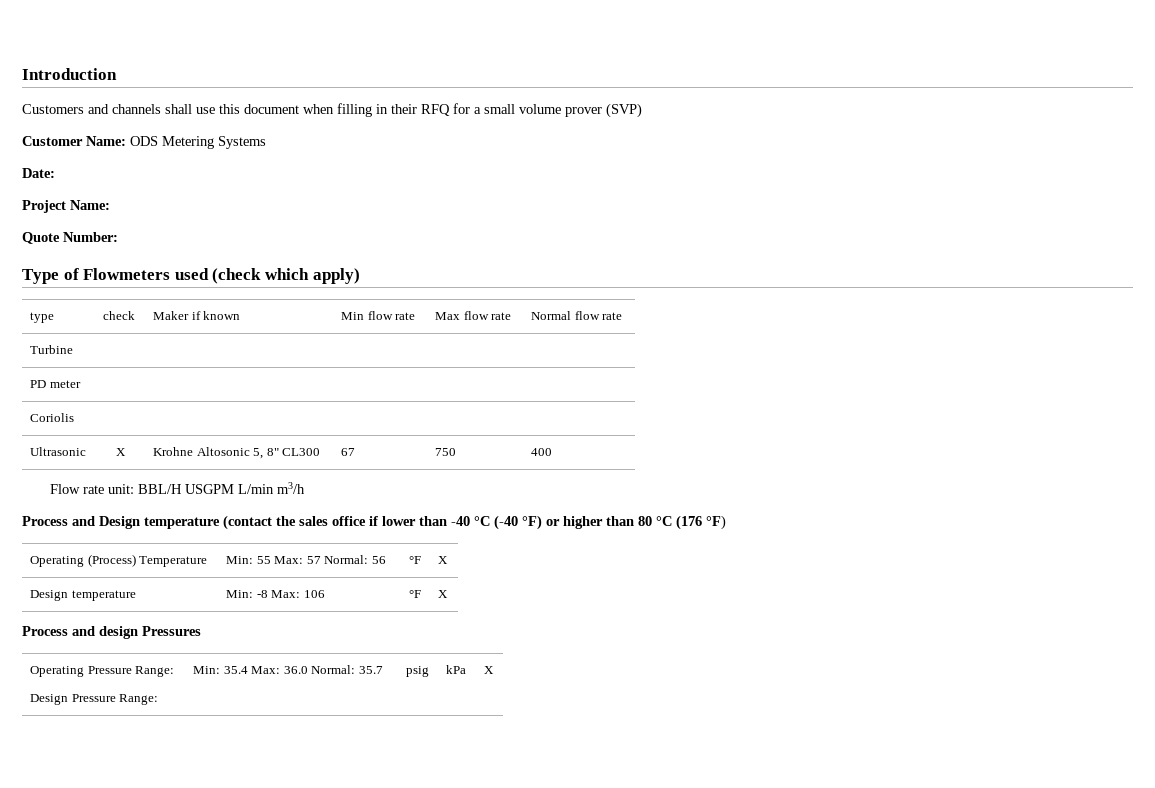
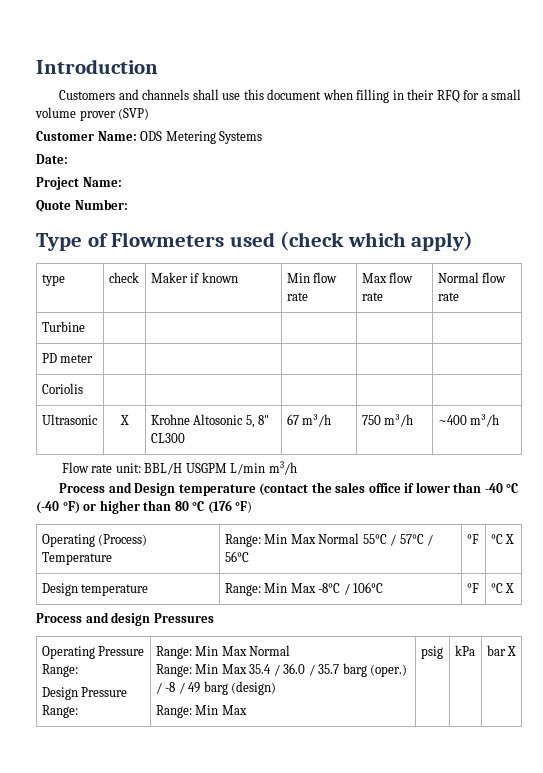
- Ultrasonic | X | Krohne Altosonic 5, 8" CL300 | 67 | 750 | 400
+ Ultrasonic | X | Krohne Altosonic 5, 8" CL300 | 67 m³/h | 750 m³/h | ~400 m³/h
- Operating (Process) Temperature | Min: 55 Max: 57 Normal: 56 | °F | X
+ Operating (Process) Temperature | Range: Min Max Normal 55°C / 57°C / 56°C | °F | °C X
- Design temperature | Min: -8 Max: 106 | °F | X
+ Design temperature | Range: Min Max -8°C / 106°C | °F | °C X
  Operating Pressure Range:
- Design Pressure Range: | Min: 35.4 Max: 36.0 Normal: 35.7 | psig | kPa | X
+ Design Pressure Range: | Range: Min Max Normal
+ Range: Min Max 35.4 / 36.0 / 35.7 barg (oper.) / -8 / 49 barg (design)
+ Range: Min Max | psig | kPa | bar X

